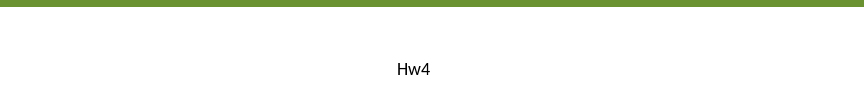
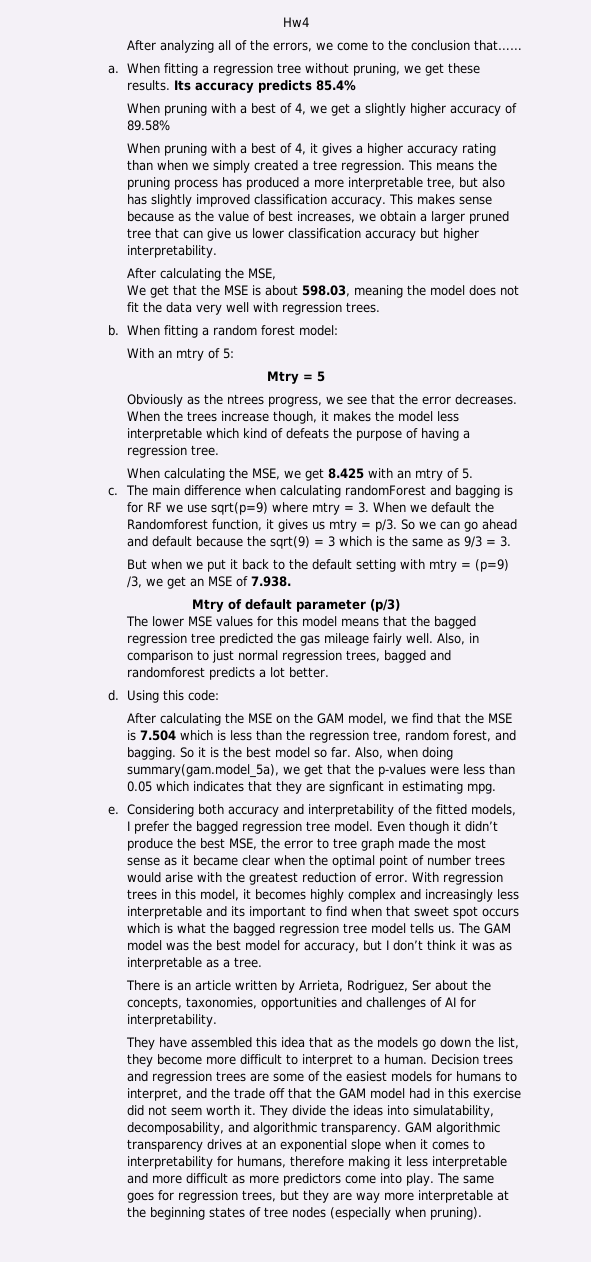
+ After analyzing all of the errors, we come to the conclusion that……
+ a. When fitting a regression tree without pruning, we get these results. Its accuracy predicts 85.4%
+ When pruning with a best of 4, we get a slightly higher accuracy of 89.58%
+ When pruning with a best of 4, it gives a higher accuracy rating than when we simply created a tree regression. This means the pruning process has produced a more interpretable tree, but also has slightly improved classification accuracy. This makes sense because as the value of best increases, we obtain a larger pruned tree that can give us lower classification accuracy but higher interpretability.
+ After calculating the MSE,
+ We get that the MSE is about 598.03, meaning the model does not fit the data very well with regression trees.
+ b. When fitting a random forest model:
+ With an mtry of 5:
+ Mtry = 5
+ Obviously as the ntrees progress, we see that the error decreases. When the trees increase though, it makes the model less interpretable which kind of defeats the purpose of having a regression tree.
+ When calculating the MSE, we get 8.425 with an mtry of 5.
+ c. The main difference when calculating randomForest and bagging is for RF we use sqrt(p=9) where mtry = 3. When we default the Randomforest function, it gives us mtry = p/3. So we can go ahead and default because the sqrt(9) = 3 which is the same as 9/3 = 3.
+ But when we put it back to the default setting with mtry = (p=9) /3, we get an MSE of 7.938.
+ Mtry of default parameter (p/3)
+ The lower MSE values for this model means that the bagged regression tree predicted the gas mileage fairly well. Also, in comparison to just normal regression trees, bagged and randomforest predicts a lot better.
+ d. Using this code:
+ After calculating the MSE on the GAM model, we find that the MSE is 7.504 which is less than the regression tree, random forest, and bagging. So it is the best model so far. Also, when doing summary(gam.model_5a), we get that the p-values were less than 0.05 which indicates that they are signficant in estimating mpg.
+ e. Considering both accuracy and interpretability of the fitted models, I prefer the bagged regression tree model. Even though it didn’t produce the best MSE, the error to tree graph made the most sense as it became clear when the optimal point of number trees would arise with the greatest reduction of error. With regression trees in this model, it becomes highly complex and increasingly less interpretable and its important to find when that sweet spot occurs which is what the bagged regression tree model tells us. The GAM model was the best model for accuracy, but I don’t think it was as interpretable as a tree.
+ There is an article written by Arrieta, Rodriguez, Ser about the concepts, taxonomies, opportunities and challenges of AI for interpretability.
+ They have assembled this idea that as the models go down the list, they become more difficult to interpret to a human. Decision trees and regression trees are some of the easiest models for humans to interpret, and the trade off that the GAM model had in this exercise did not seem worth it. They divide the ideas into simulatability, decomposability, and algorithmic transparency. GAM algorithmic transparency drives at an exponential slope when it comes to interpretability for humans, therefore making it less interpretable and more difficult as more predictors come into play. The same goes for regression trees, but they are way more interpretable at the beginning states of tree nodes (especially when pruning).

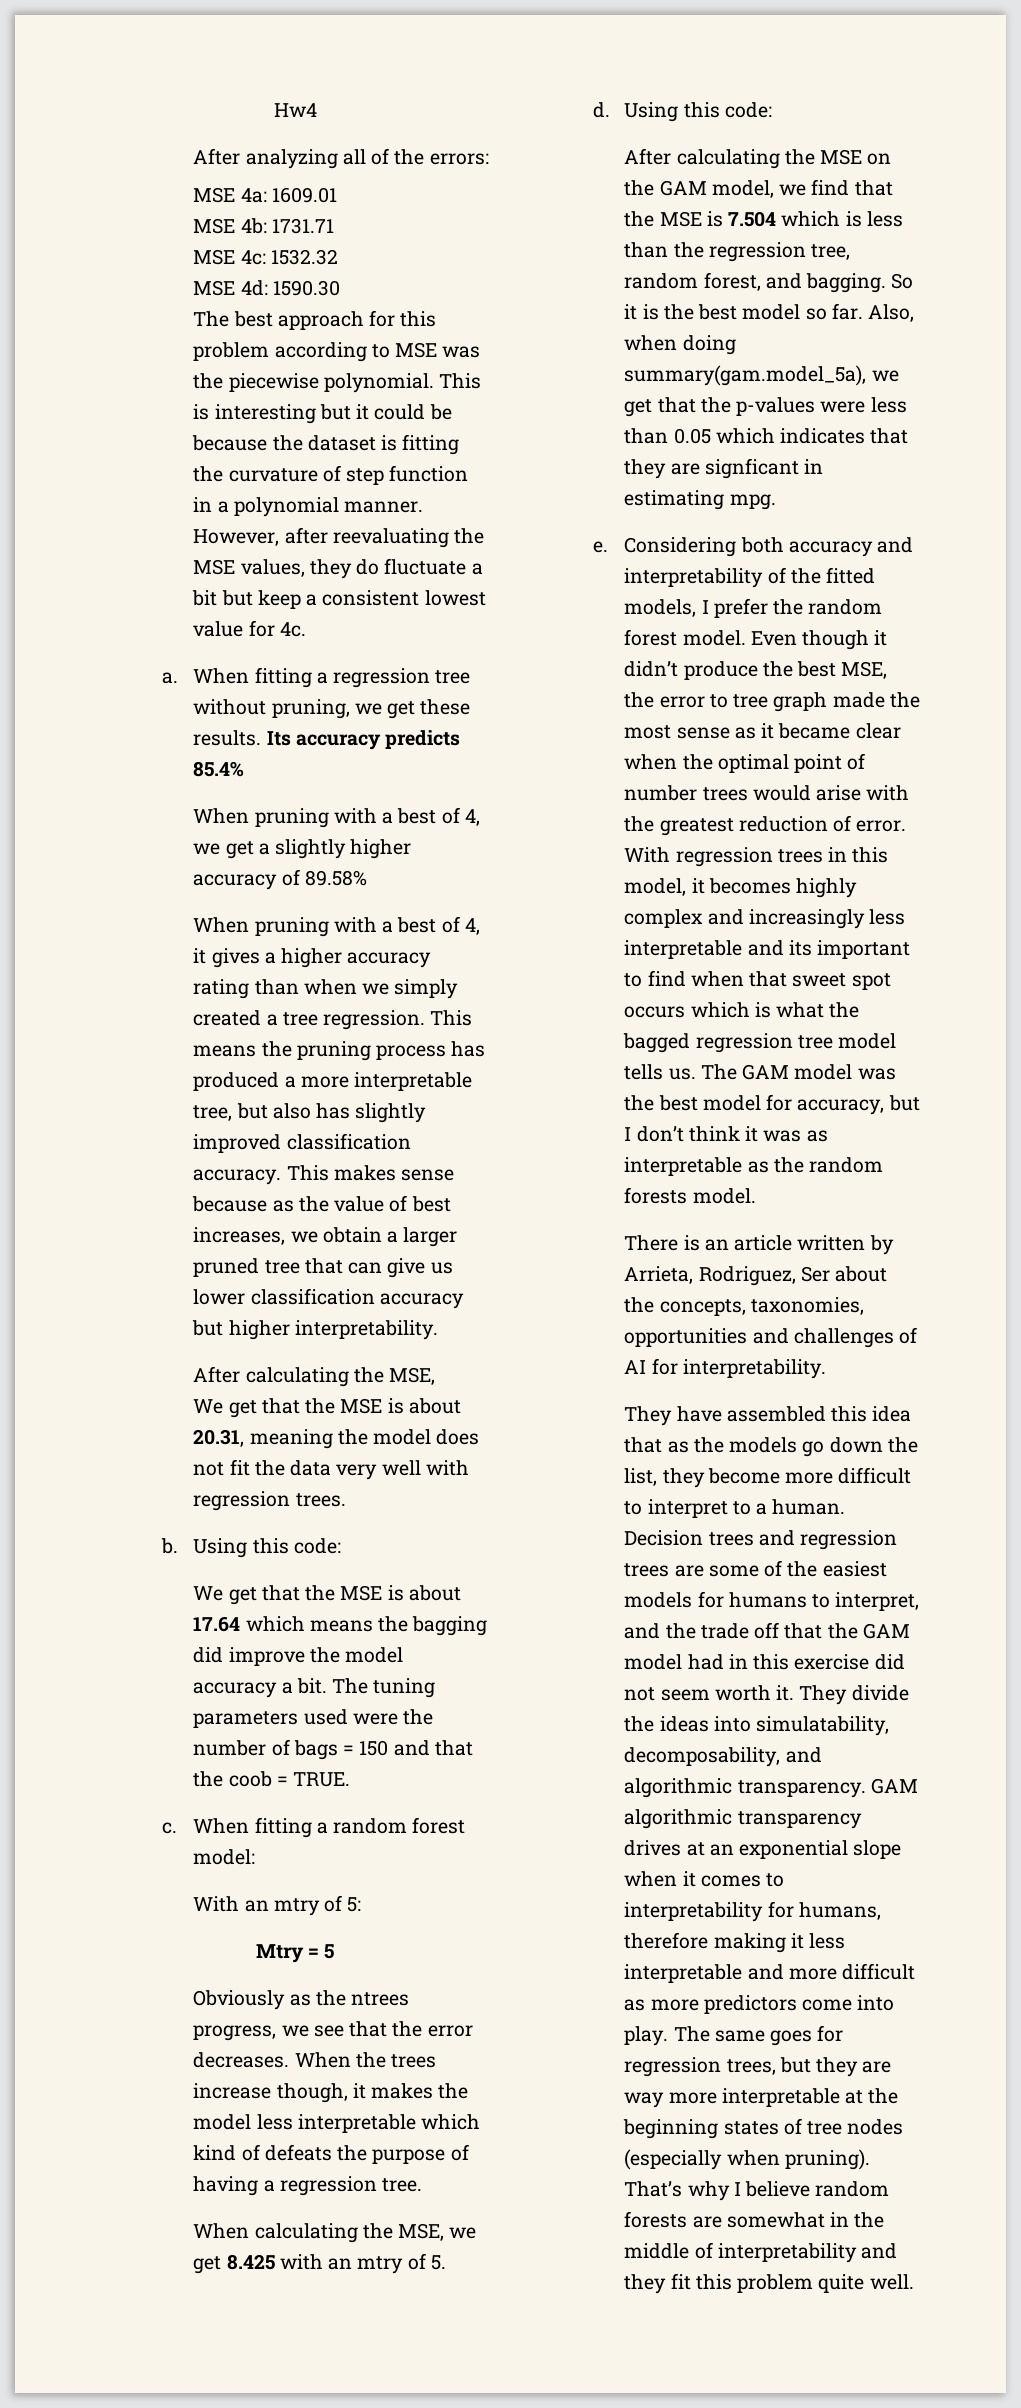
- After analyzing all of the errors, we come to the conclusion that……
+ After analyzing all of the errors:
+ MSE 4a: 1609.01
+ MSE 4b: 1731.71
+ MSE 4c: 1532.32
+ MSE 4d: 1590.30
+ The best approach for this problem according to MSE was the piecewise polynomial. This is interesting but it could be because the dataset is fitting the curvature of step function in a polynomial manner. However, after reevaluating the MSE values, they do fluctuate a bit but keep a consistent lowest value for 4c.
- We get that the MSE is about 598.03, meaning the model does not fit the data very well with regression trees.
+ We get that the MSE is about 20.31, meaning the model does not fit the data very well with regression trees.
- b.
+ b. Using this code:
+ We get that the MSE is about 17.64 which means the bagging did improve the model accuracy a bit. The tuning parameters used were the number of bags = 150 and that the coob = TRUE.
+ c.
- c. The main difference when calculating randomForest and bagging is for RF we use sqrt(p=9) where mtry = 3. When we default the Randomforest function, it gives us mtry = p/3. So we can go ahead and default because the sqrt(9) = 3 which is the same as 9/3 = 3.
- But when we put it back to the default setting with mtry = (p=9) /3, we get an MSE of 7.938.
- Mtry of default parameter (p/3)
- The lower MSE values for this model means that the bagged regression tree predicted the gas mileage fairly well. Also, in comparison to just normal regression trees, bagged and randomforest predicts a lot better.
- Considering both accuracy and interpretability of the fitted models, I prefer the bagged regression tree model.
+ Considering both accuracy and interpretability of the fitted models, I prefer the random forest model.
- The GAM model was the best model for accuracy, but I don’t think it was as interpretable as a tree.
+ The GAM model was the best model for accuracy, but I don’t think it was as interpretable as the random forests model.
+ That’s why I believe random forests are somewhat in the middle of interpretability and they fit this problem quite well.

